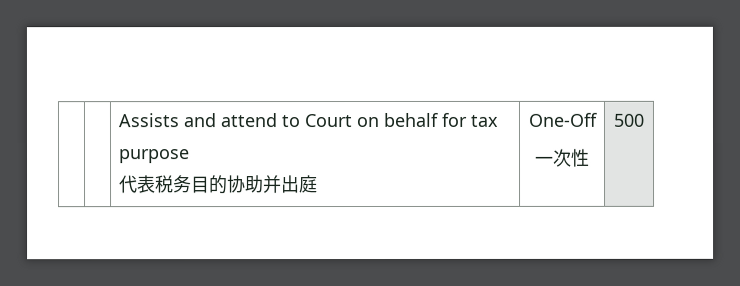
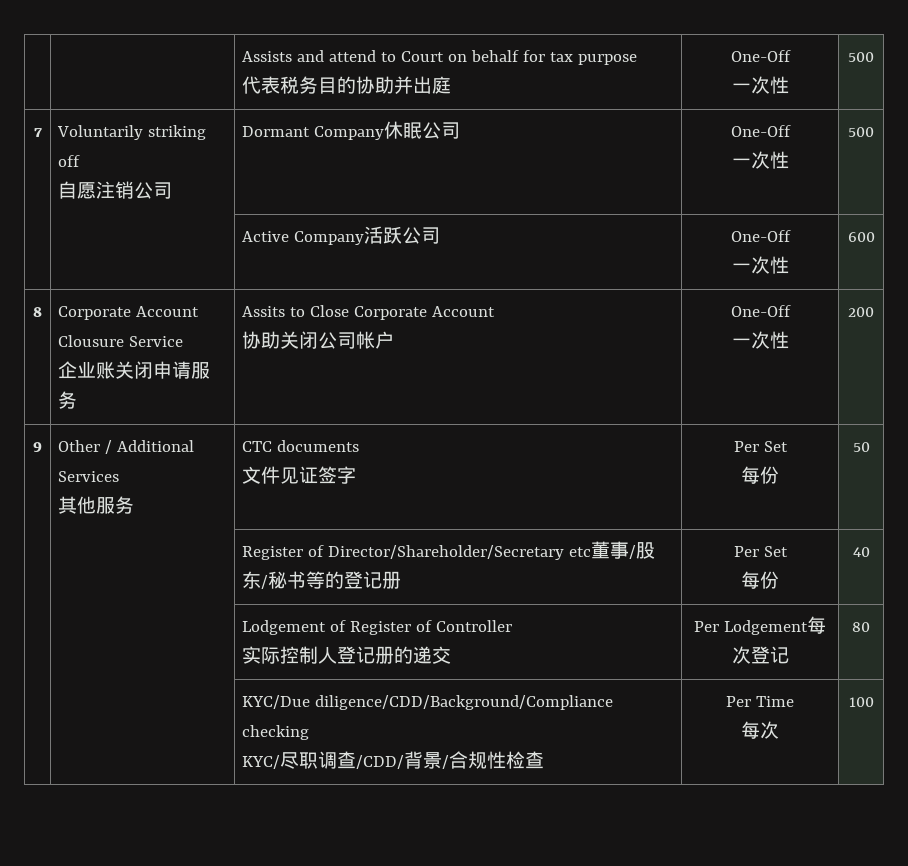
+ 7 | Voluntarily striking off
+ 自愿注销公司 | Dormant Company休眠公司 | One-Off
+ 一次性 | 500
+ | | Active Company活跃公司 | One-Off
+ 一次性 | 600
+ 8 | Corporate Account Clousure Service
+ 企业账关闭申请服务 | Assits to Close Corporate Account
+ 协助关闭公司帐户 | One-Off
+ 一次性 | 200
+ 9 | Other / Additional Services
+ 其他服务 | CTC documents
+ 文件见证签字 | Per Set
+ 每份 | 50
+ | | Register of Director/Shareholder/Secretary etc董事/股东/秘书等的登记册 | Per Set
+ 每份 | 40
+ | | Lodgement of Register of Controller
+ 实际控制人登记册的递交 | Per Lodgement每次登记 | 80
+ | | KYC/Due diligence/CDD/Background/Compliance checking
+ KYC/尽职调查/CDD/背景/合规性检查 | Per Time
+ 每次 | 100

